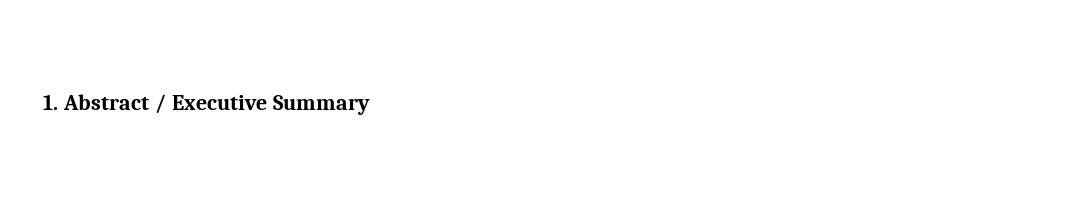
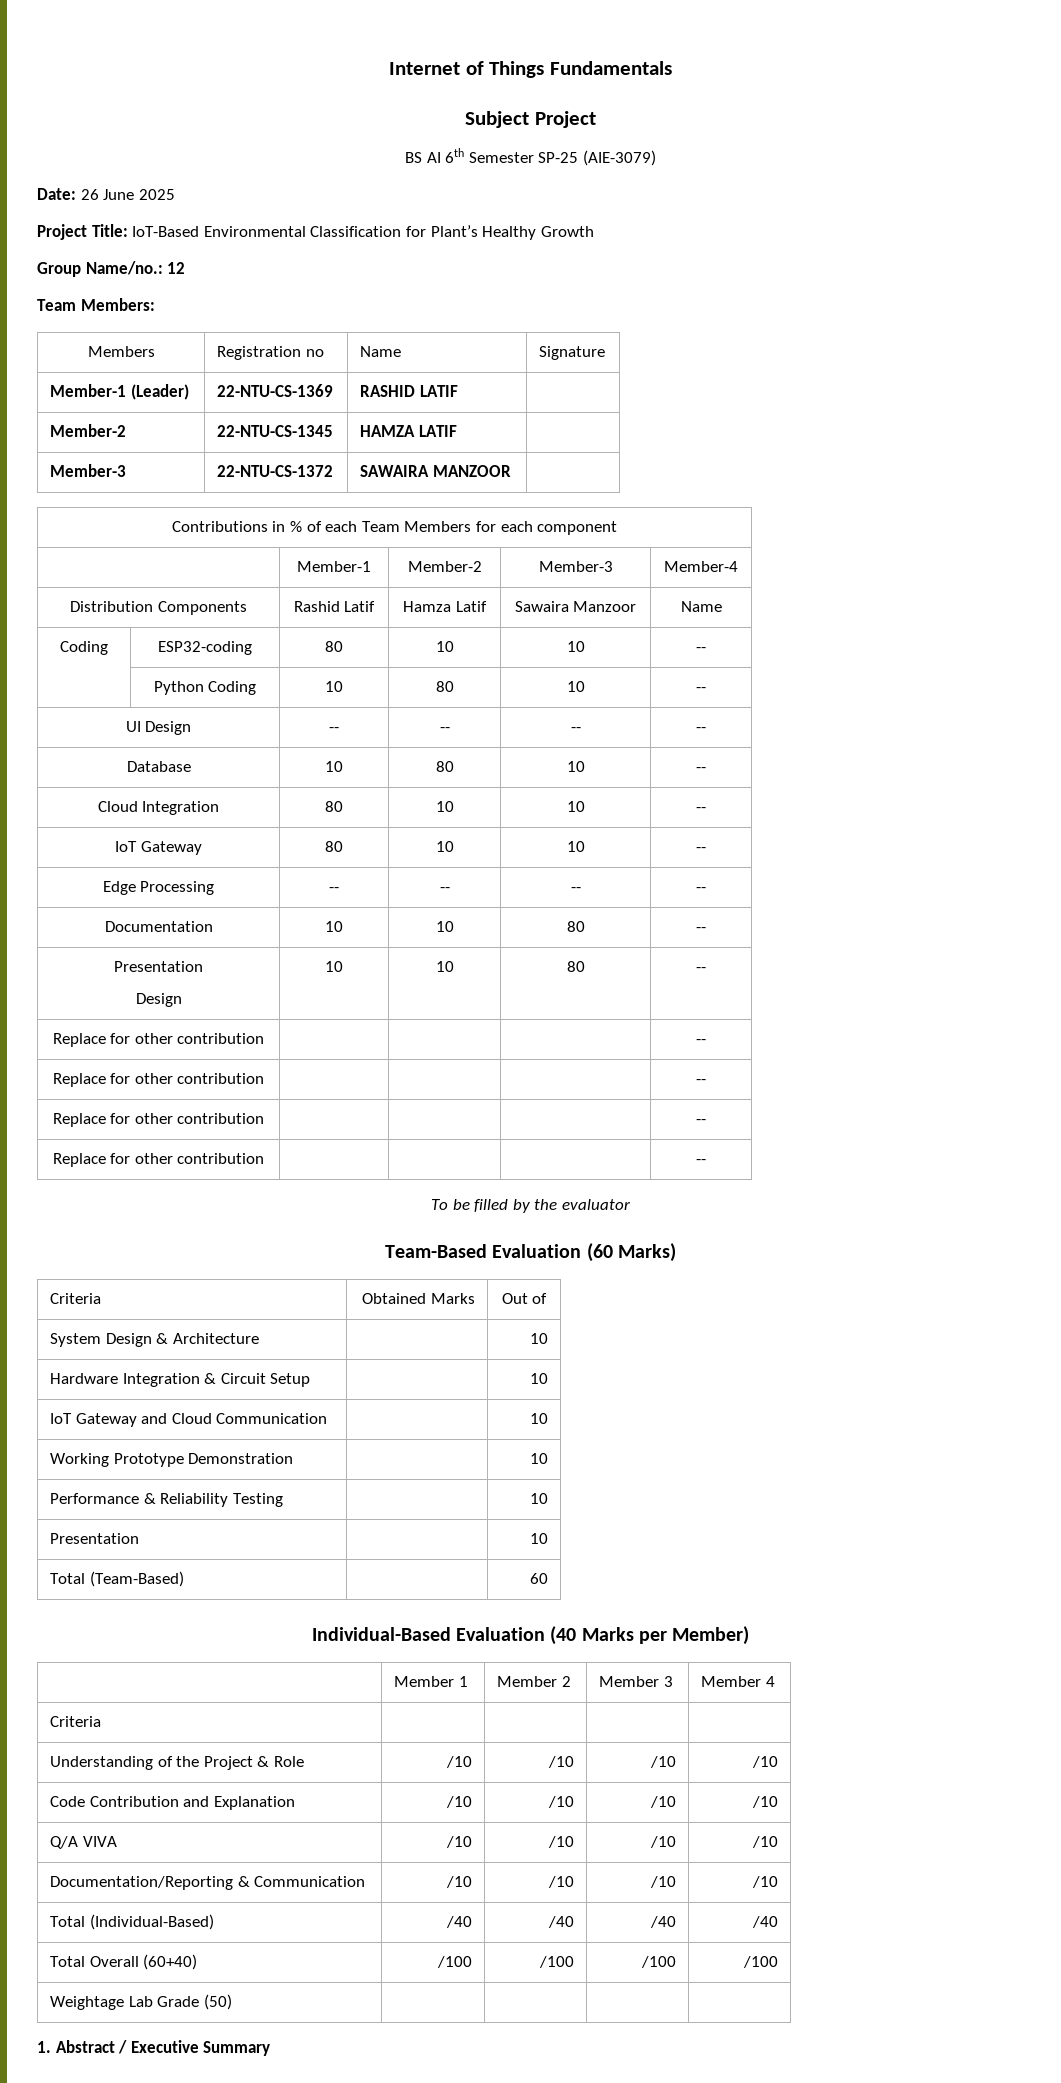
+ Internet of Things Fundamentals
+ Subject Project
+ BS AI 6th Semester SP-25 (AIE-3079)
+ Date: 26 June 2025
+ Project Title: IoT-Based Environmental Classification for Plant’s Healthy Growth
+ Group Name/no.: 12
+ Team Members:
+ Members | Registration no | Name | Signature
+ Member-1 (Leader) | 22-NTU-CS-1369 | RASHID LATIF |
+ Member-2 | 22-NTU-CS-1345 | HAMZA LATIF |
+ Member-3 | 22-NTU-CS-1372 | SAWAIRA MANZOOR |
+ Contributions in % of each Team Members for each component
+ | Member-1 | Member-2 | Member-3 | Member-4
+ Distribution Components | Rashid Latif | Hamza Latif | Sawaira Manzoor | Name
+ Coding | ESP32-coding | 80 | 10 | 10 | --
+ | Python Coding | 10 | 80 | 10 | --
+ UI Design | -- | -- | -- | --
+ Database | 10 | 80 | 10 | --
+ Cloud Integration | 80 | 10 | 10 | --
+ IoT Gateway | 80 | 10 | 10 | --
+ Edge Processing | -- | -- | -- | --
+ Documentation | 10 | 10 | 80 | --
+ Presentation
+ Design | 10 | 10 | 80 | --
+ Replace for other contribution | | | | --
+ Replace for other contribution | | | | --
+ Replace for other contribution | | | | --
+ Replace for other contribution | | | | --
+ To be filled by the evaluator
+ Team-Based Evaluation (60 Marks)
+ Criteria | Obtained Marks | Out of
+ System Design & Architecture | | 10
+ Hardware Integration & Circuit Setup | | 10
+ IoT Gateway and Cloud Communication | | 10
+ Working Prototype Demonstration | | 10
+ Performance & Reliability Testing | | 10
+ Presentation | | 10
+ Total (Team-Based) | | 60
+ Individual-Based Evaluation (40 Marks per Member)
+ | Member 1 | Member 2 | Member 3 | Member 4
+ Criteria | | | |
+ Understanding of the Project & Role | /10 | /10 | /10 | /10
+ Code Contribution and Explanation | /10 | /10 | /10 | /10
+ Q/A VIVA | /10 | /10 | /10 | /10
+ Documentation/Reporting & Communication | /10 | /10 | /10 | /10
+ Total (Individual-Based) | /40 | /40 | /40 | /40
+ Total Overall (60+40) | /100 | /100 | /100 | /100
+ Weightage Lab Grade (50) | | | |

